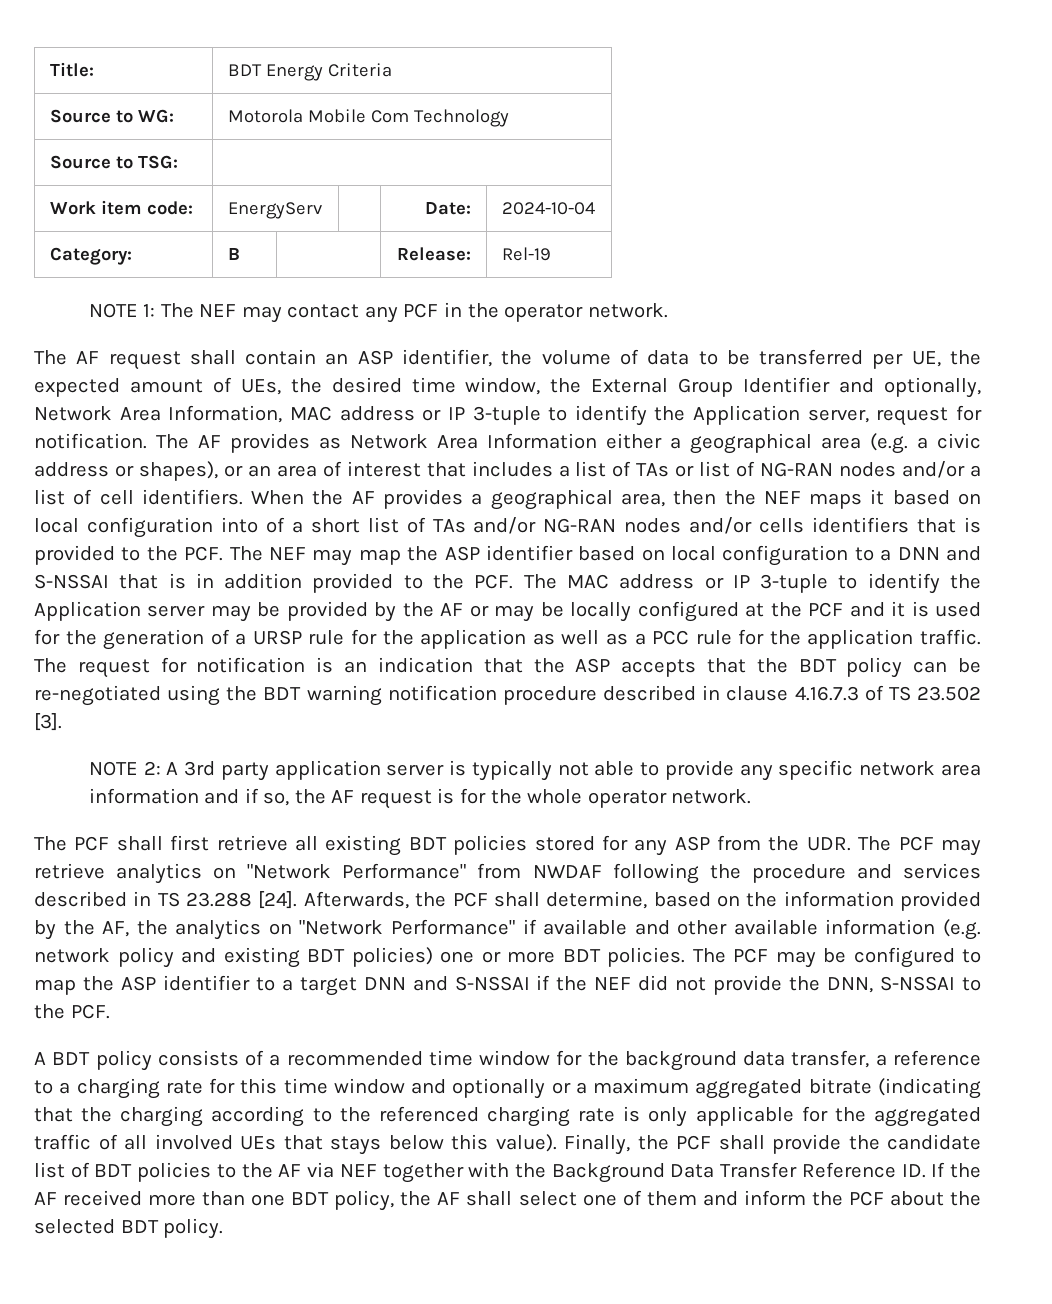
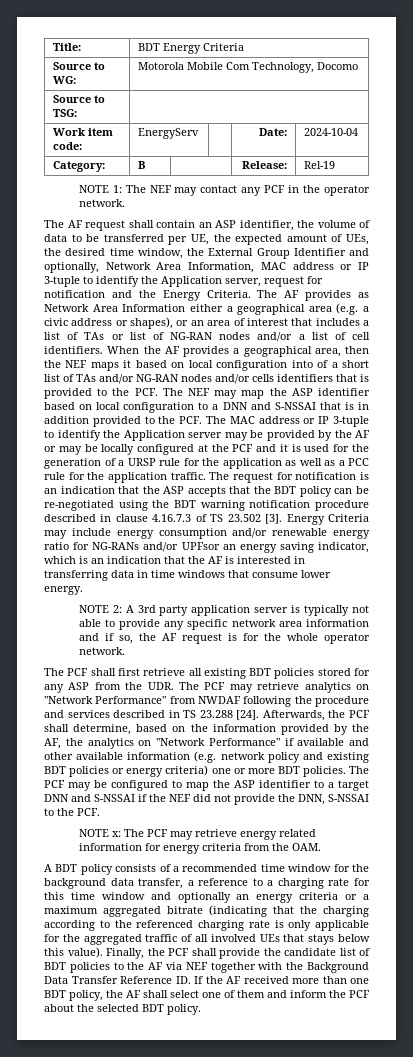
- Source to WG: | Motorola Mobile Com Technology
+ Source to WG: | Motorola Mobile Com Technology, Docomo
- The AF request shall contain an ASP identifier, the volume of data to be transferred per UE, the expected amount of UEs, the desired time window, the External Group Identifier and optionally, Network Area Information, MAC address or IP 3-tuple to identify the Application server, request for notification.
+ The AF request shall contain an ASP identifier, the volume of data to be transferred per UE, the expected amount of UEs, the desired time window, the External Group Identifier and optionally, Network Area Information, MAC address or IP 3-tuple to identify the Application server, request for notification and the Energy Criteria.
+ Energy Criteria may include energy consumption and/or renewable energy ratio for NG-RANs and/or UPFsor an energy saving indicator, which is an indication that the AF is interested in transferring data in time windows that consume lower energy.
- Afterwards, the PCF shall determine, based on the information provided by the AF, the analytics on "Network Performance" if available and other available information (e.g. network policy and existing BDT policies) one or more BDT policies.
+ Afterwards, the PCF shall determine, based on the information provided by the AF, the analytics on "Network Performance" if available and other available information (e.g. network policy and existing BDT policies or energy criteria) one or more BDT policies.
+ NOTE x: The PCF may retrieve energy related information for energy criteria from the OAM.
- A BDT policy consists of a recommended time window for the background data transfer, a reference to a charging rate for this time window and optionally or a maximum aggregated bitrate (indicating that the charging according to the referenced charging rate is only applicable for the aggregated traffic of all involved UEs that stays below this value).
+ A BDT policy consists of a recommended time window for the background data transfer, a reference to a charging rate for this time window and optionally an energy criteria or a maximum aggregated bitrate (indicating that the charging according to the referenced charging rate is only applicable for the aggregated traffic of all involved UEs that stays below this value).

